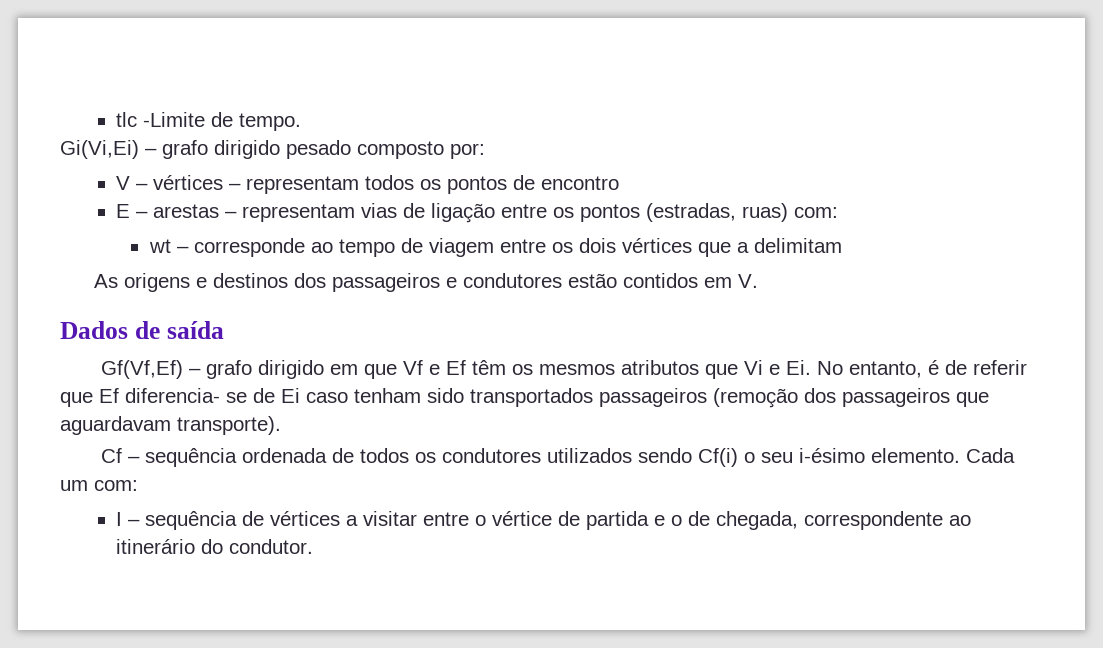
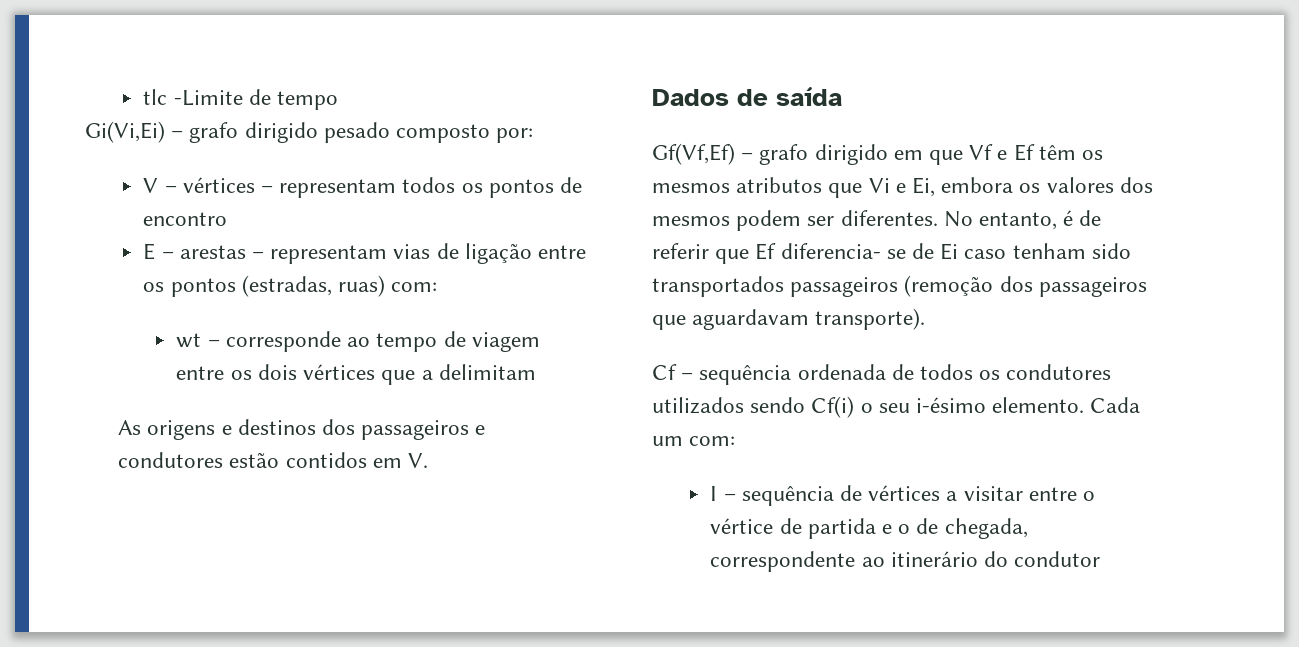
- tlc -Limite de tempo.
+ tlc -Limite de tempo
- Gf(Vf,Ef) – grafo dirigido em que Vf e Ef têm os mesmos atributos que Vi e Ei. No entanto, é de referir que Ef diferencia- se de Ei caso tenham sido transportados passageiros (remoção dos passageiros que aguardavam transporte).
+ Gf(Vf,Ef) – grafo dirigido em que Vf e Ef têm os mesmos atributos que Vi e Ei, embora os valores dos mesmos podem ser diferentes. No entanto, é de referir que Ef diferencia- se de Ei caso tenham sido transportados passageiros (remoção dos passageiros que aguardavam transporte).
- I – sequência de vértices a visitar entre o vértice de partida e o de chegada, correspondente ao itinerário do condutor.
+ I – sequência de vértices a visitar entre o vértice de partida e o de chegada, correspondente ao itinerário do condutor

